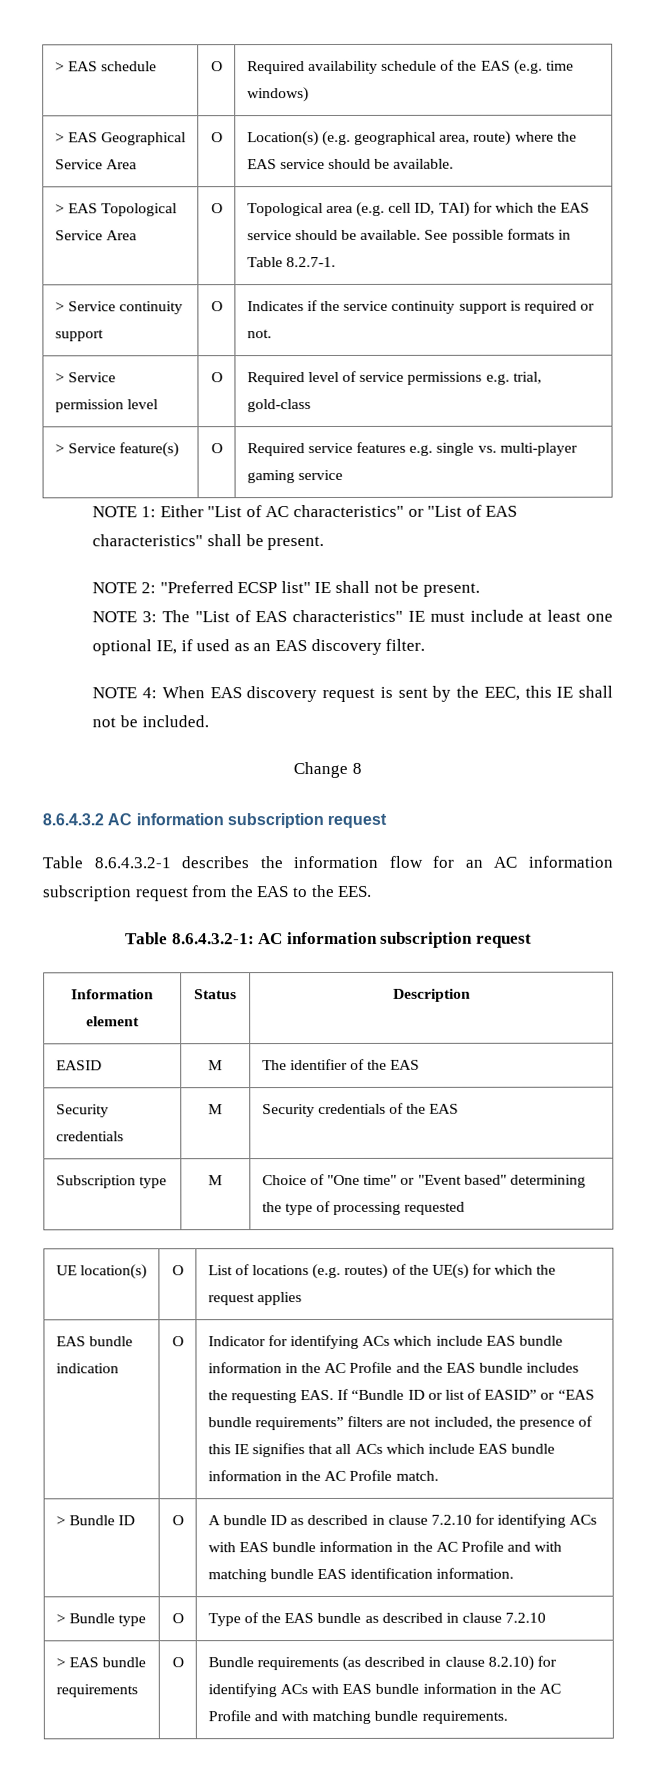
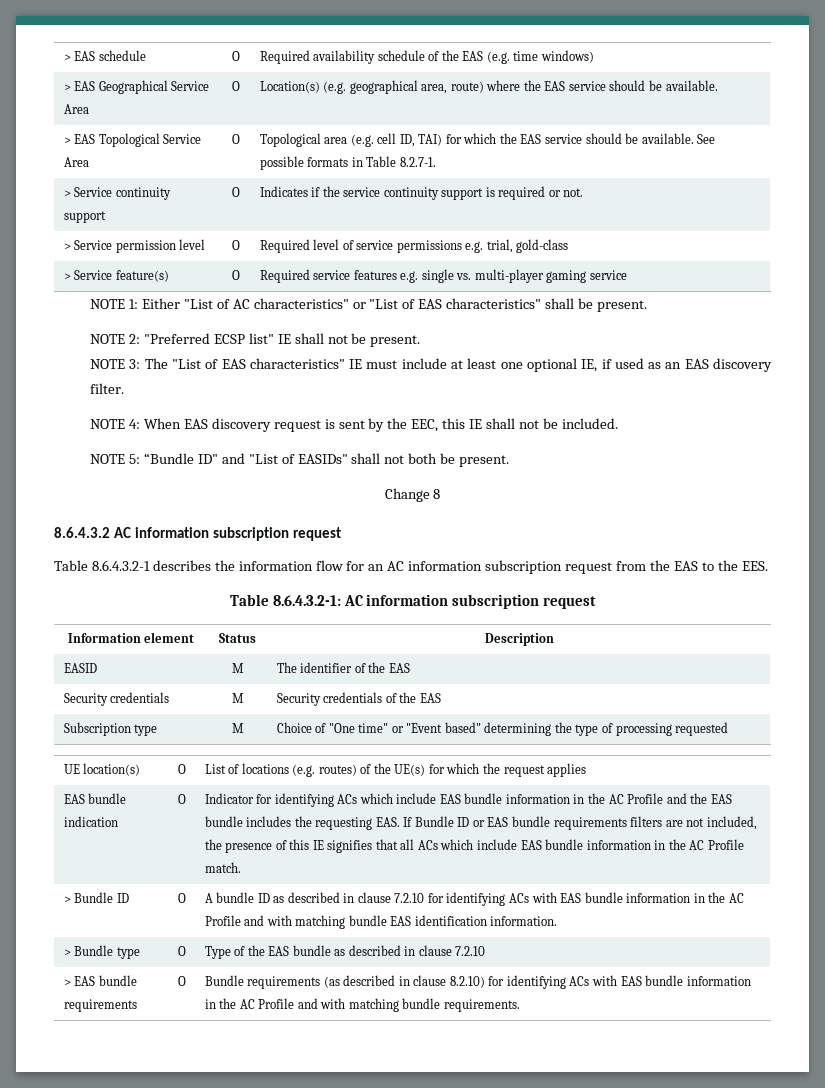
+ NOTE 5: “Bundle ID" and "List of EASIDs" shall not both be present.
- Indicator for identifying ACs which include EAS bundle information in the AC Profile and the EAS bundle includes the requesting EAS. If “Bundle ID or list of EASID” or “EAS bundle requirements” filters are not included, the presence of this IE signifies that all ACs which include EAS bundle information in the AC Profile match.
+ Indicator for identifying ACs which include EAS bundle information in the AC Profile and the EAS bundle includes the requesting EAS. If Bundle ID or EAS bundle requirements filters are not included, the presence of this IE signifies that all ACs which include EAS bundle information in the AC Profile match.

